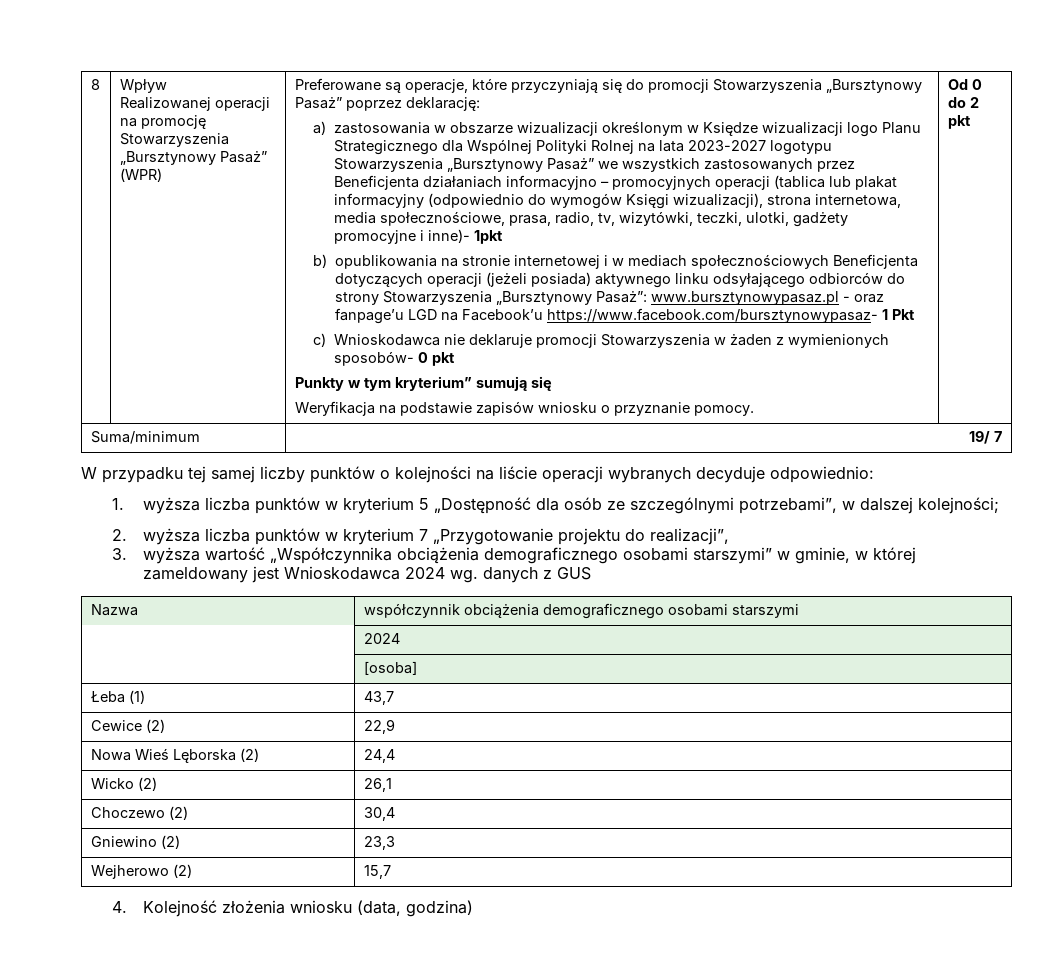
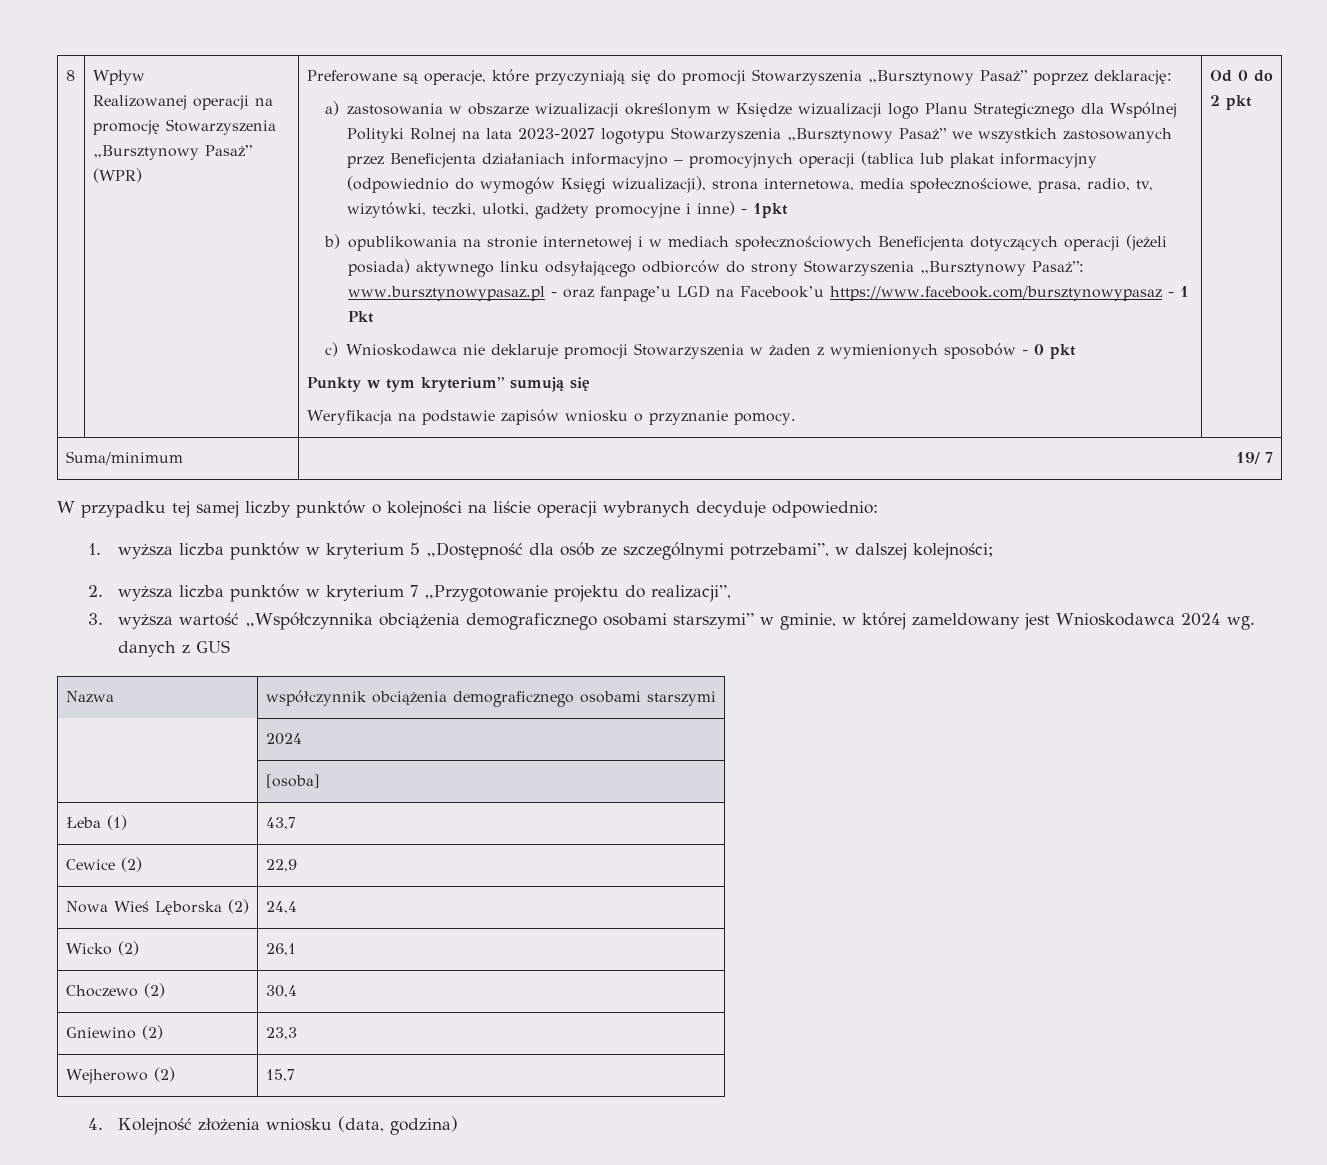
- a) zastosowania w obszarze wizualizacji określonym w Księdze wizualizacji logo Planu Strategicznego dla Wspólnej Polityki Rolnej na lata 2023-2027 logotypu Stowarzyszenia „Bursztynowy Pasaż” we wszystkich zastosowanych przez Beneficjenta działaniach informacyjno – promocyjnych operacji (tablica lub plakat informacyjny (odpowiednio do wymogów Księgi wizualizacji), strona internetowa, media społecznościowe, prasa, radio, tv, wizytówki, teczki, ulotki, gadżety promocyjne i inne)- 1pkt
+ a) zastosowania w obszarze wizualizacji określonym w Księdze wizualizacji logo Planu Strategicznego dla Wspólnej Polityki Rolnej na lata 2023-2027 logotypu Stowarzyszenia „Bursztynowy Pasaż” we wszystkich zastosowanych przez Beneficjenta działaniach informacyjno – promocyjnych operacji (tablica lub plakat informacyjny (odpowiednio do wymogów Księgi wizualizacji), strona internetowa, media społecznościowe, prasa, radio, tv, wizytówki, teczki, ulotki, gadżety promocyjne i inne) - 1pkt
- b) opublikowania na stronie internetowej i w mediach społecznościowych Beneficjenta dotyczących operacji (jeżeli posiada) aktywnego linku odsyłającego odbiorców do strony Stowarzyszenia „Bursztynowy Pasaż”: www.bursztynowypasaz.pl - oraz fanpage’u LGD na Facebook’u https://www.facebook.com/bursztynowypasaz- 1 Pkt
+ b) opublikowania na stronie internetowej i w mediach społecznościowych Beneficjenta dotyczących operacji (jeżeli posiada) aktywnego linku odsyłającego odbiorców do strony Stowarzyszenia „Bursztynowy Pasaż”: www.bursztynowypasaz.pl - oraz fanpage’u LGD na Facebook’u https://www.facebook.com/bursztynowypasaz - 1 Pkt
- c) Wnioskodawca nie deklaruje promocji Stowarzyszenia w żaden z wymienionych sposobów- 0 pkt
+ c) Wnioskodawca nie deklaruje promocji Stowarzyszenia w żaden z wymienionych sposobów - 0 pkt

